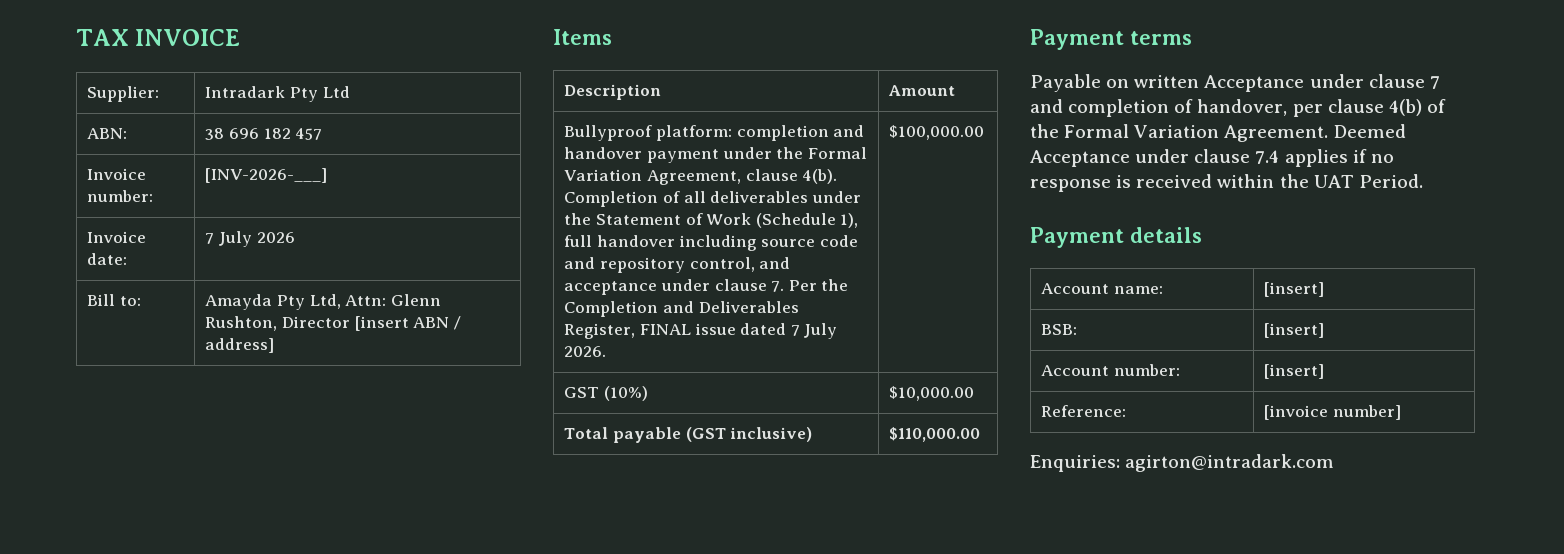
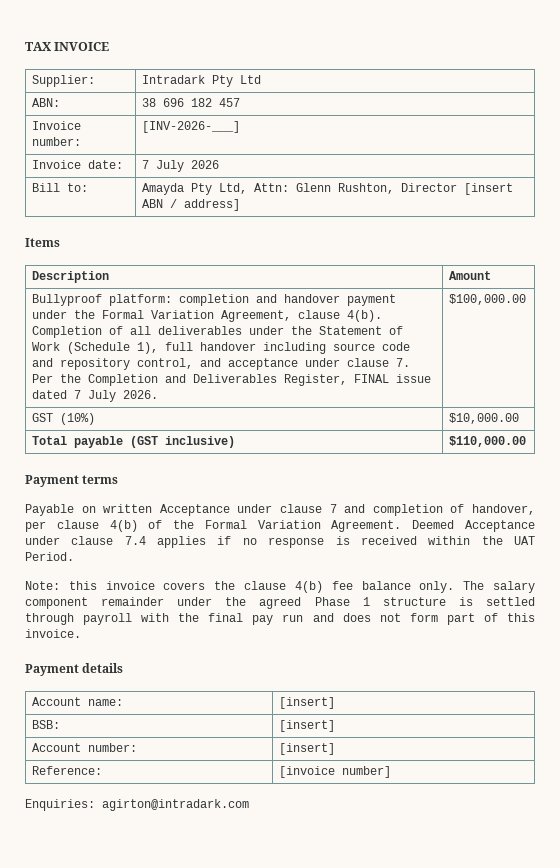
+ Note: this invoice covers the clause 4(b) fee balance only. The salary component remainder under the agreed Phase 1 structure is settled through payroll with the final pay run and does not form part of this invoice.

